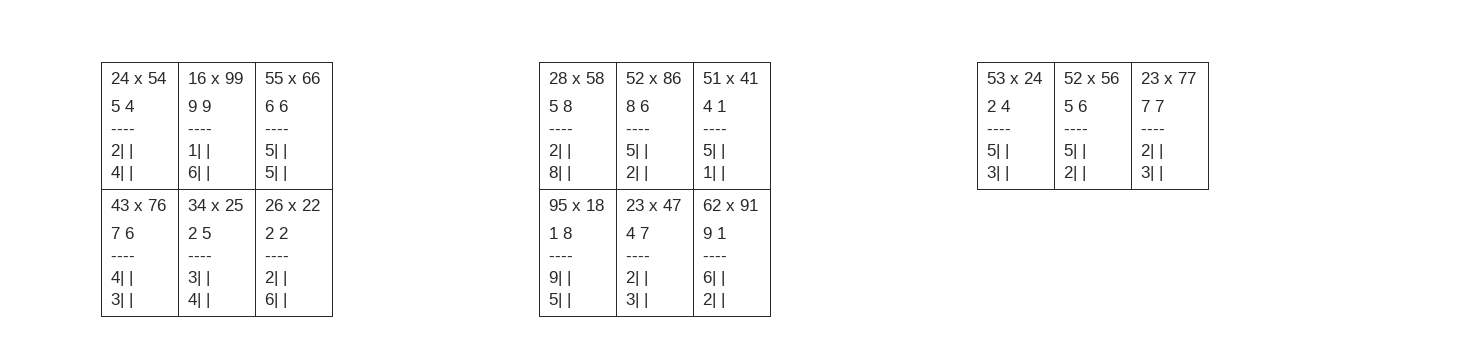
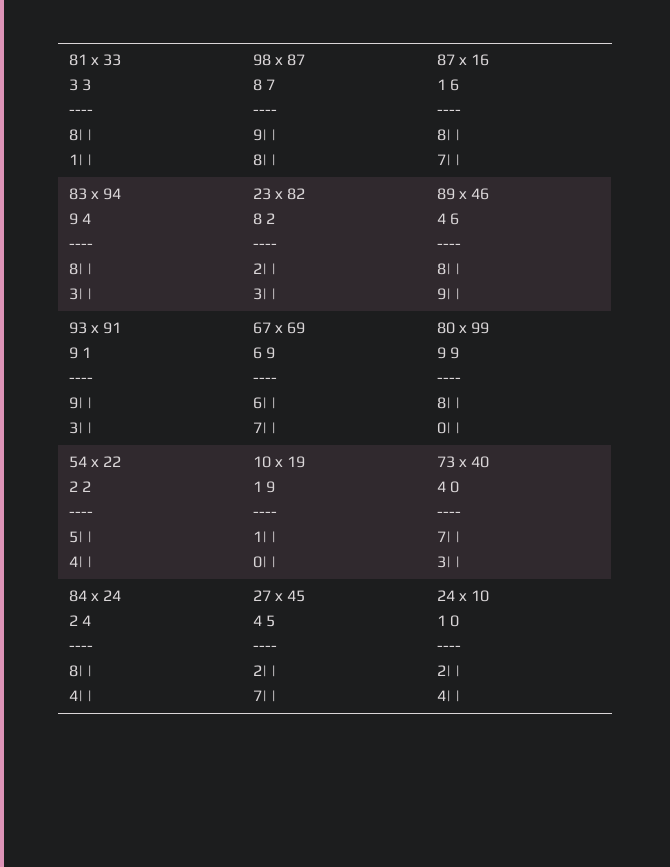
- 24 x 54
- 5 4
+ 81 x 33
+ 3 3
+ ----
+ 8| |
+ 1| | | 98 x 87
+ 8 7
+ ----
+ 9| |
+ 8| | | 87 x 16
+ 1 6
+ ----
+ 8| |
+ 7| |
+ 83 x 94
+ 9 4
+ ----
+ 8| |
+ 3| | | 23 x 82
+ 8 2
  ----
  2| |
- 4| | | 16 x 99
+ 3| | | 89 x 46
+ 4 6
+ ----
+ 8| |
+ 9| |
+ 93 x 91
+ 9 1
+ ----
+ 9| |
+ 3| | | 67 x 69
+ 6 9
+ ----
+ 6| |
+ 7| | | 80 x 99
  9 9
  ----
- 1| |
- 6| | | 55 x 66
- 6 6
+ 8| |
+ 0| |
+ 54 x 22
+ 2 2
  ----
  5| |
- 5| |
- 43 x 76
- 7 6
+ 4| | | 10 x 19
+ 1 9
  ----
- 4| |
- 3| | | 34 x 25
- 2 5
+ 1| |
+ 0| | | 73 x 40
+ 4 0
  ----
+ 7| |
  3| |
- 4| | | 26 x 22
- 2 2
+ 84 x 24
+ 2 4
+ ----
+ 8| |
+ 4| | | 27 x 45
+ 4 5
  ----
  2| |
- 6| |
- 28 x 58
- 5 8
+ 7| | | 24 x 10
+ 1 0
  ----
  2| |
- 8| | | 52 x 86
- 8 6
- ----
- 5| |
- 2| | | 51 x 41
- 4 1
- ----
- 5| |
- 1| |
- 95 x 18
- 1 8
- ----
- 9| |
- 5| | | 23 x 47
- 4 7
- ----
- 2| |
- 3| | | 62 x 91
- 9 1
- ----
- 6| |
- 2| |
- 53 x 24
- 2 4
- ----
- 5| |
- 3| | | 52 x 56
- 5 6
- ----
- 5| |
- 2| | | 23 x 77
- 7 7
- ----
- 2| |
- 3| |
+ 4| |

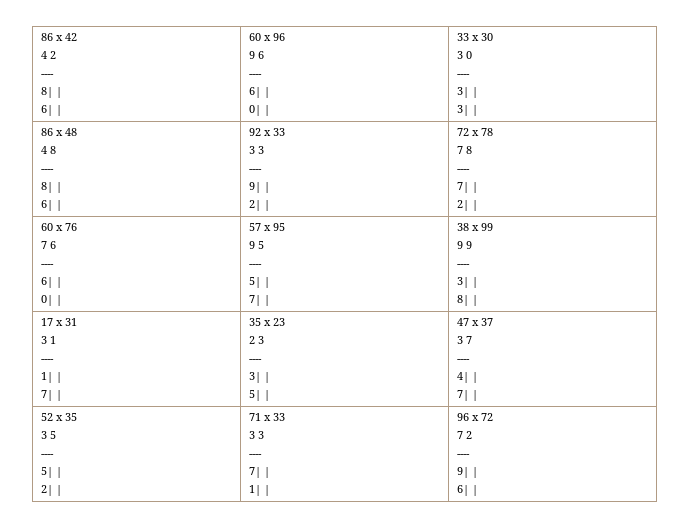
- 81 x 33
+ 86 x 42
+ 4 2
+ ----
+ 8| |
+ 6| | | 60 x 96
+ 9 6
+ ----
+ 6| |
+ 0| | | 33 x 30
+ 3 0
+ ----
+ 3| |
+ 3| |
+ 86 x 48
+ 4 8
+ ----
+ 8| |
+ 6| | | 92 x 33
  3 3
  ----
+ 9| |
+ 2| | | 72 x 78
+ 7 8
+ ----
+ 7| |
+ 2| |
+ 60 x 76
+ 7 6
+ ----
+ 6| |
+ 0| | | 57 x 95
+ 9 5
+ ----
+ 5| |
+ 7| | | 38 x 99
+ 9 9
+ ----
+ 3| |
  8| |
- 1| | | 98 x 87
- 8 7
+ 17 x 31
+ 3 1
+ ----
+ 1| |
+ 7| | | 35 x 23
+ 2 3
+ ----
+ 3| |
+ 5| | | 47 x 37
+ 3 7
+ ----
+ 4| |
+ 7| |
+ 52 x 35
+ 3 5
+ ----
+ 5| |
+ 2| | | 71 x 33
+ 3 3
+ ----
+ 7| |
+ 1| | | 96 x 72
+ 7 2
  ----
  9| |
- 8| | | 87 x 16
- 1 6
- ----
- 8| |
- 7| |
- 83 x 94
- 9 4
- ----
- 8| |
- 3| | | 23 x 82
- 8 2
- ----
- 2| |
- 3| | | 89 x 46
- 4 6
- ----
- 8| |
- 9| |
- 93 x 91
- 9 1
- ----
- 9| |
- 3| | | 67 x 69
- 6 9
- ----
  6| |
- 7| | | 80 x 99
- 9 9
- ----
- 8| |
- 0| |
- 54 x 22
- 2 2
- ----
- 5| |
- 4| | | 10 x 19
- 1 9
- ----
- 1| |
- 0| | | 73 x 40
- 4 0
- ----
- 7| |
- 3| |
- 84 x 24
- 2 4
- ----
- 8| |
- 4| | | 27 x 45
- 4 5
- ----
- 2| |
- 7| | | 24 x 10
- 1 0
- ----
- 2| |
- 4| |

